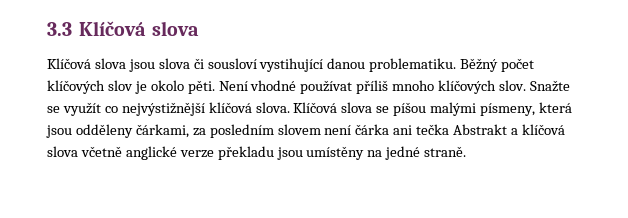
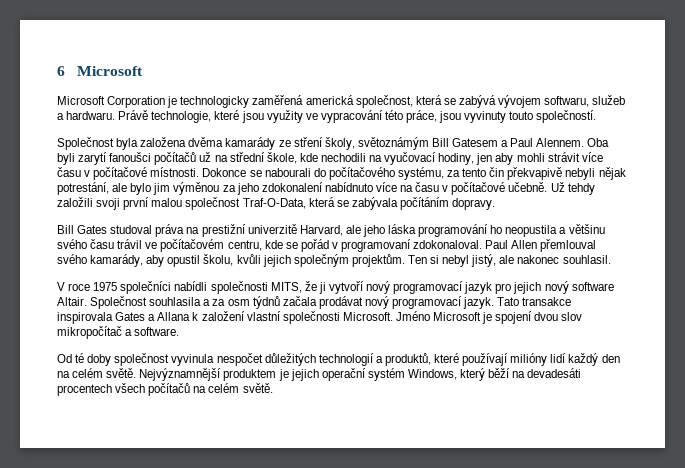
- 3.3 Klíčová slova
- Klíčová slova jsou slova či sousloví vystihující danou problematiku. Běžný počet klíčových slov je okolo pěti. Není vhodné používat příliš mnoho klíčových slov. Snažte se využít co nejvýstižnější klíčová slova. Klíčová slova se píšou malými písmeny, která jsou odděleny čárkami, za posledním slovem není čárka ani tečka Abstrakt a klíčová slova včetně anglické verze překladu jsou umístěny na jedné straně.
+ 6 Microsoft
+ Microsoft Corporation je technologicky zaměřená americká společnost, která se zabývá vývojem softwaru, služeb a hardwaru. Právě technologie, které jsou využity ve vypracování této práce, jsou vyvinuty touto společností.
+ Společnost byla založena dvěma kamarády ze stření školy, světoznámým Bill Gatesem a Paul Alennem. Oba byli zarytí fanoušci počítačů už na střední škole, kde nechodili na vyučovací hodiny, jen aby mohli strávit více času v počítačové místnosti. Dokonce se nabourali do počítačového systému, za tento čin překvapivě nebyli nějak potrestání, ale bylo jim výměnou za jeho zdokonalení nabídnuto více na času v počítačové učebně. Už tehdy založili svoji první malou společnost Traf-O-Data, která se zabývala počítáním dopravy.
+ Bill Gates studoval práva na prestižní univerzitě Harvard, ale jeho láska programování ho neopustila a většinu svého času trávil ve počítačovém centru, kde se pořád v programovaní zdokonaloval. Paul Allen přemlouval svého kamarády, aby opustil školu, kvůli jejich společným projektům. Ten si nebyl jistý, ale nakonec souhlasil.
+ V roce 1975 společníci nabídli společnosti MITS, že ji vytvoří nový programovací jazyk pro jejich nový software Altair. Společnost souhlasila a za osm týdnů začala prodávat nový programovací jazyk. Tato transakce inspirovala Gates a Allana k založení vlastní společnosti Microsoft. Jméno Microsoft je spojení dvou slov mikropočítač a software.
+ Od té doby společnost vyvinula nespočet důležitých technologií a produktů, které používají milióny lidí každý den na celém světě. Nejvýznamnější produktem je jejich operační systém Windows, který běží na devadesáti procentech všech počítačů na celém světě.

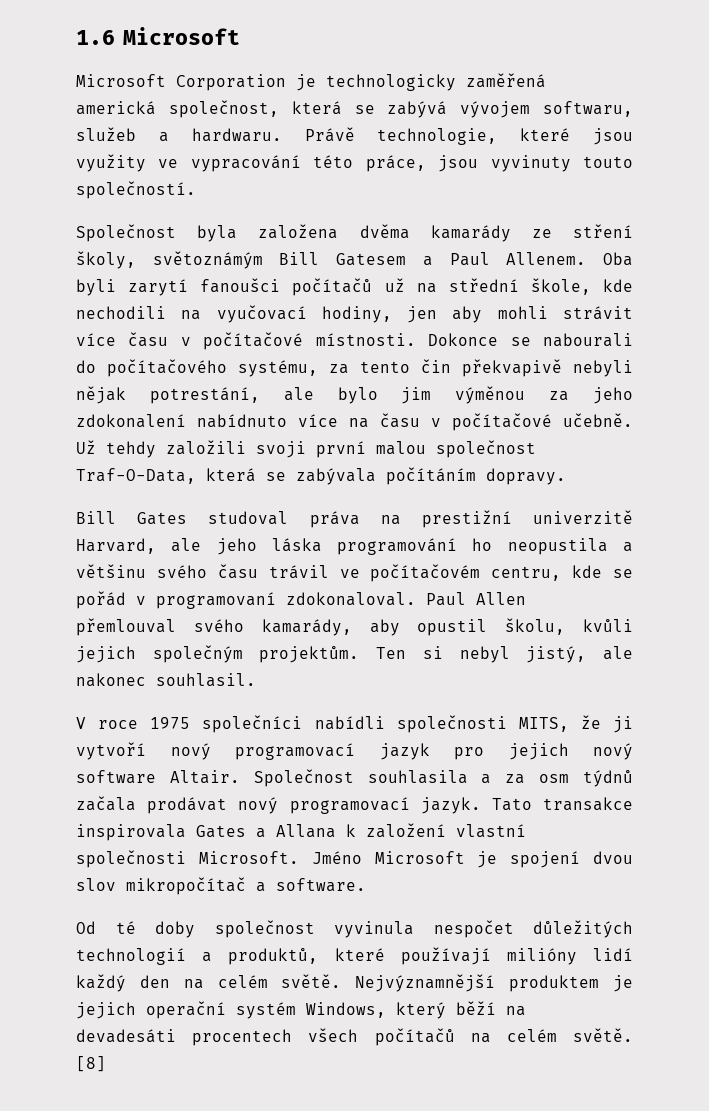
- 6 Microsoft
+ 1.6 Microsoft
- Společnost byla založena dvěma kamarády ze stření školy, světoznámým Bill Gatesem a Paul Alennem.
+ Společnost byla založena dvěma kamarády ze stření školy, světoznámým Bill Gatesem a Paul Allenem.
+ [8]

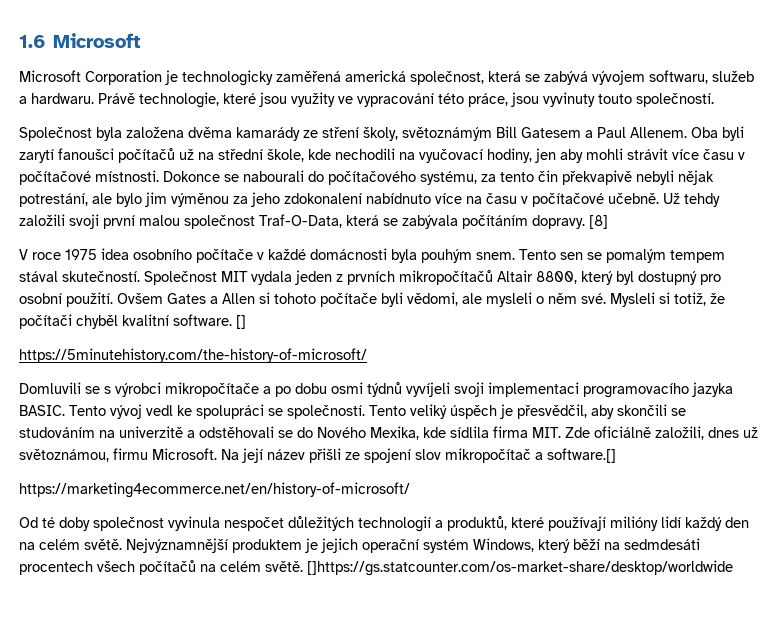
- Už tehdy založili svoji první malou společnost Traf-O-Data, která se zabývala počítáním dopravy.
- Bill Gates studoval práva na prestižní univerzitě Harvard, ale jeho láska programování ho neopustila a většinu svého času trávil ve počítačovém centru, kde se pořád v programovaní zdokonaloval. Paul Allen přemlouval svého kamarády, aby opustil školu, kvůli jejich společným projektům. Ten si nebyl jistý, ale nakonec souhlasil.
- V roce 1975 společníci nabídli společnosti MITS, že ji vytvoří nový programovací jazyk pro jejich nový software Altair. Společnost souhlasila a za osm týdnů začala prodávat nový programovací jazyk. Tato transakce inspirovala Gates a Allana k založení vlastní společnosti Microsoft. Jméno Microsoft je spojení dvou slov mikropočítač a software.
+ Už tehdy založili svoji první malou společnost Traf-O-Data, která se zabývala počítáním dopravy. [8]
+ V roce 1975 idea osobního počítače v každé domácnosti byla pouhým snem. Tento sen se pomalým tempem stával skutečností. Společnost MIT vydala jeden z prvních mikropočítačů Altair 8800, který byl dostupný pro osobní použití. Ovšem Gates a Allen si tohoto počítače byli vědomi, ale mysleli o něm své. Mysleli si totiž, že počítači chyběl kvalitní software. []
+ https://5minutehistory.com/the-history-of-microsoft/
+ Domluvili se s výrobci mikropočítače a po dobu osmi týdnů vyvíjeli svoji implementaci programovacího jazyka BASIC. Tento vývoj vedl ke spolupráci se společností. Tento veliký úspěch je přesvědčil, aby skončili se studováním na univerzitě a odstěhovali se do Nového Mexika, kde sídlila firma MIT. Zde oficiálně založili, dnes už světoznámou, firmu Microsoft. Na její název přišli ze spojení slov mikropočítač a software.[]
+ https://marketing4ecommerce.net/en/history-of-microsoft/
- Nejvýznamnější produktem je jejich operační systém Windows, který běží na devadesáti procentech všech počítačů na celém světě.
+ Nejvýznamnější produktem je jejich operační systém Windows, který běží na sedmdesáti procentech všech počítačů na celém světě.
- [8]
+ []https://gs.statcounter.com/os-market-share/desktop/worldwide

